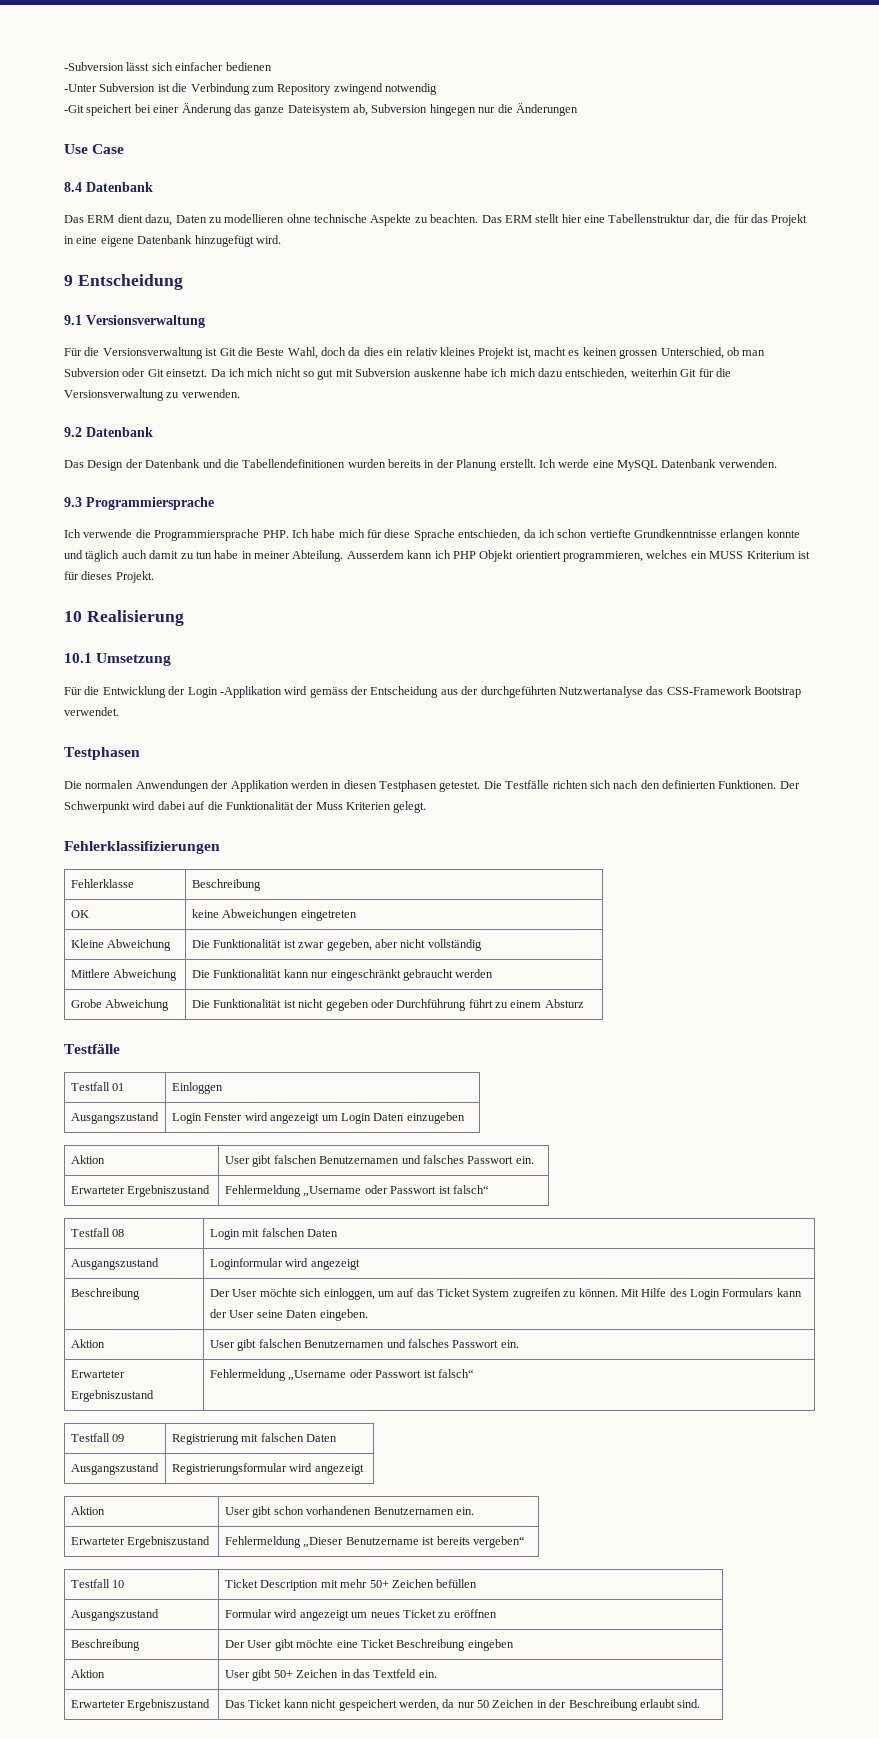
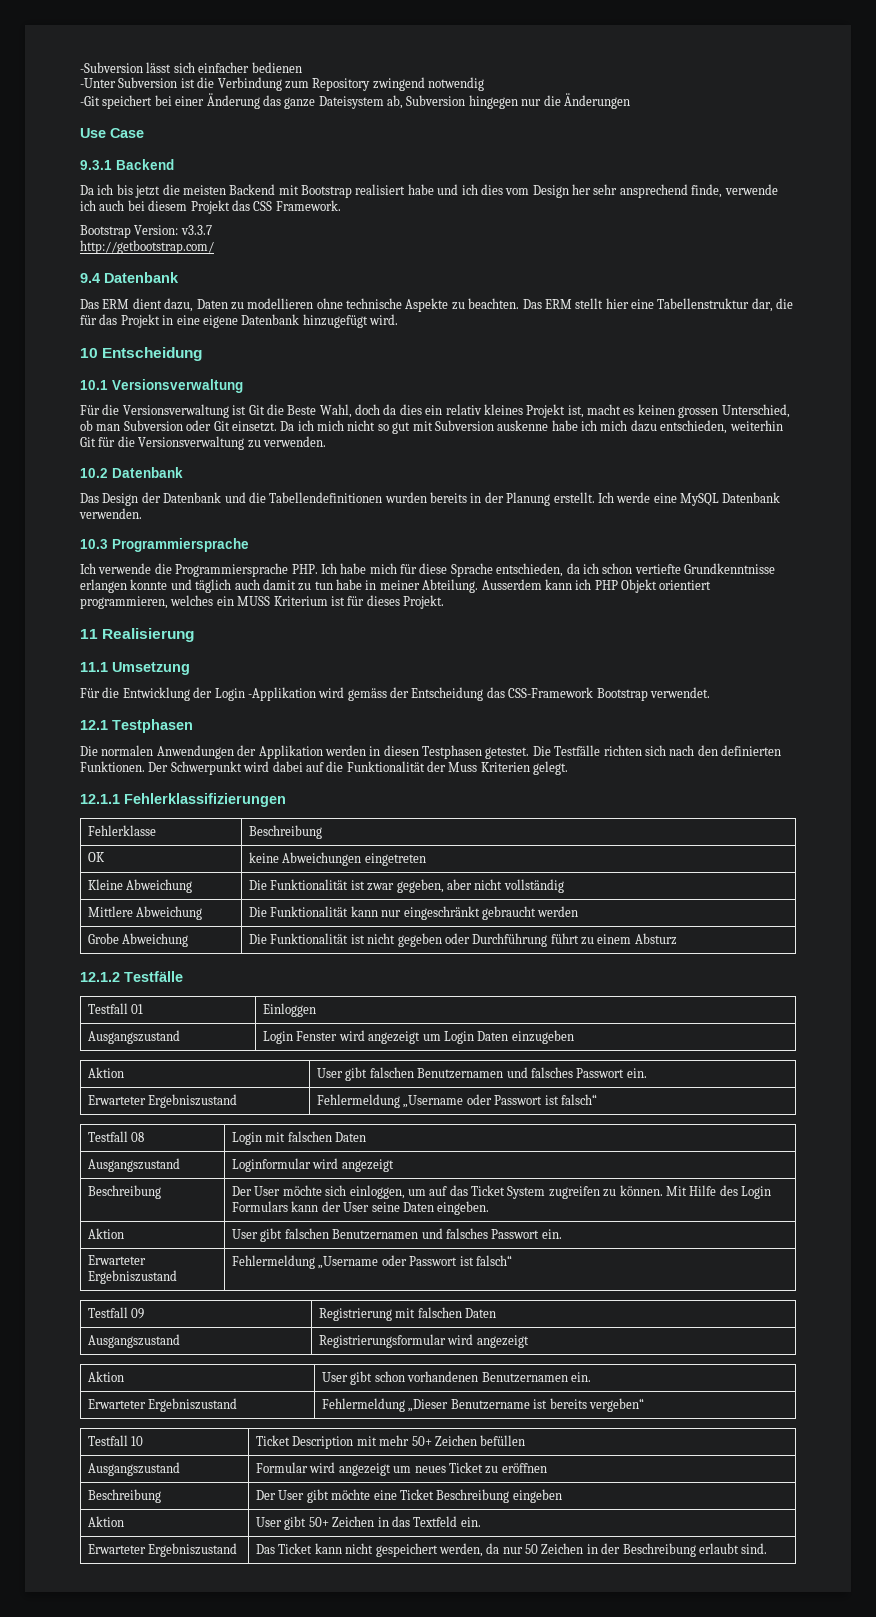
- 8.4 Datenbank
+ 9.3.1 Backend
+ Da ich bis jetzt die meisten Backend mit Bootstrap realisiert habe und ich dies vom Design her sehr ansprechend finde, verwende ich auch bei diesem Projekt das CSS Framework.
+ Bootstrap Version: v3.3.7
+ http://getbootstrap.com/
+ 9.4 Datenbank
- 9 Entscheidung
+ 10 Entscheidung
- 9.1 Versionsverwaltung
+ 10.1 Versionsverwaltung
- 9.2 Datenbank
+ 10.2 Datenbank
- 9.3 Programmiersprache
+ 10.3 Programmiersprache
- 10 Realisierung
+ 11 Realisierung
- 10.1 Umsetzung
+ 11.1 Umsetzung
- Für die Entwicklung der Login -Applikation wird gemäss der Entscheidung aus der durchgeführten Nutzwertanalyse das CSS-Framework Bootstrap verwendet.
- Testphasen
+ Für die Entwicklung der Login -Applikation wird gemäss der Entscheidung das CSS-Framework Bootstrap verwendet.
+ 12.1 Testphasen
- Fehlerklassifizierungen
+ 12.1.1 Fehlerklassifizierungen
  Grobe Abweichung | Die Funktionalität ist nicht gegeben oder Durchführung führt zu einem Absturz
- Testfälle
+ 12.1.2 Testfälle

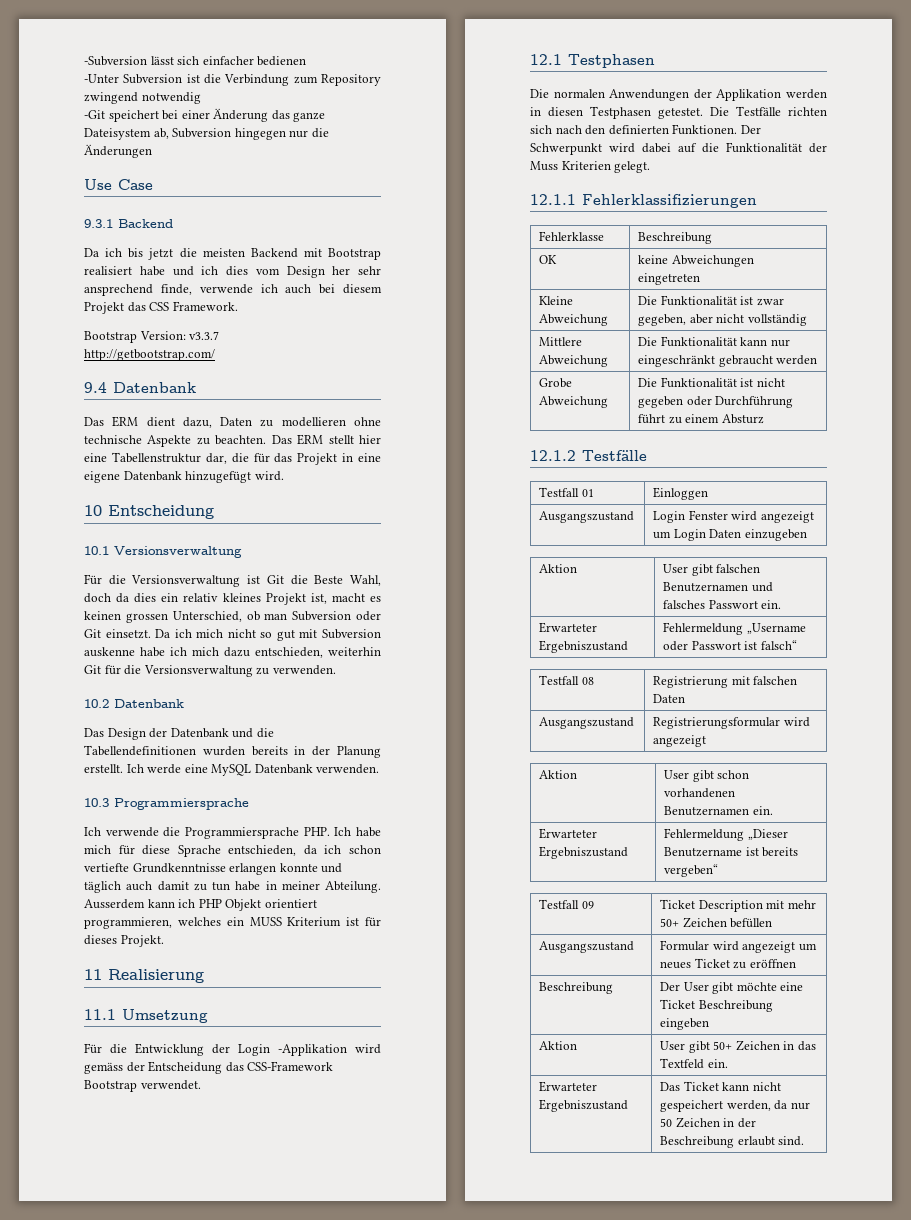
- Testfall 08 | Login mit falschen Daten
- Ausgangszustand | Loginformular wird angezeigt
- Beschreibung | Der User möchte sich einloggen, um auf das Ticket System zugreifen zu können. Mit Hilfe des Login Formulars kann der User seine Daten eingeben.
- Aktion | User gibt falschen Benutzernamen und falsches Passwort ein.
- Erwarteter Ergebniszustand | Fehlermeldung „Username oder Passwort ist falsch“
- Testfall 09 | Registrierung mit falschen Daten
+ Testfall 08 | Registrierung mit falschen Daten
- Testfall 10 | Ticket Description mit mehr 50+ Zeichen befüllen
+ Testfall 09 | Ticket Description mit mehr 50+ Zeichen befüllen

